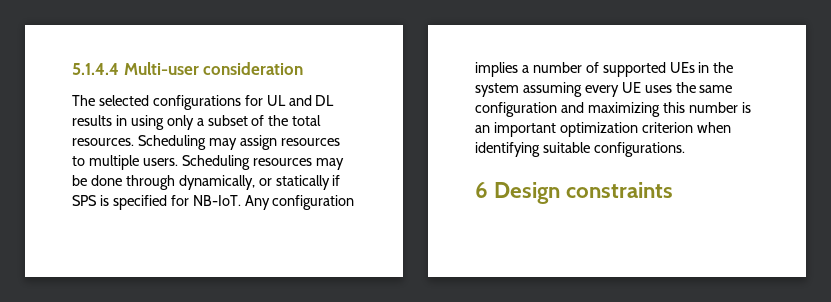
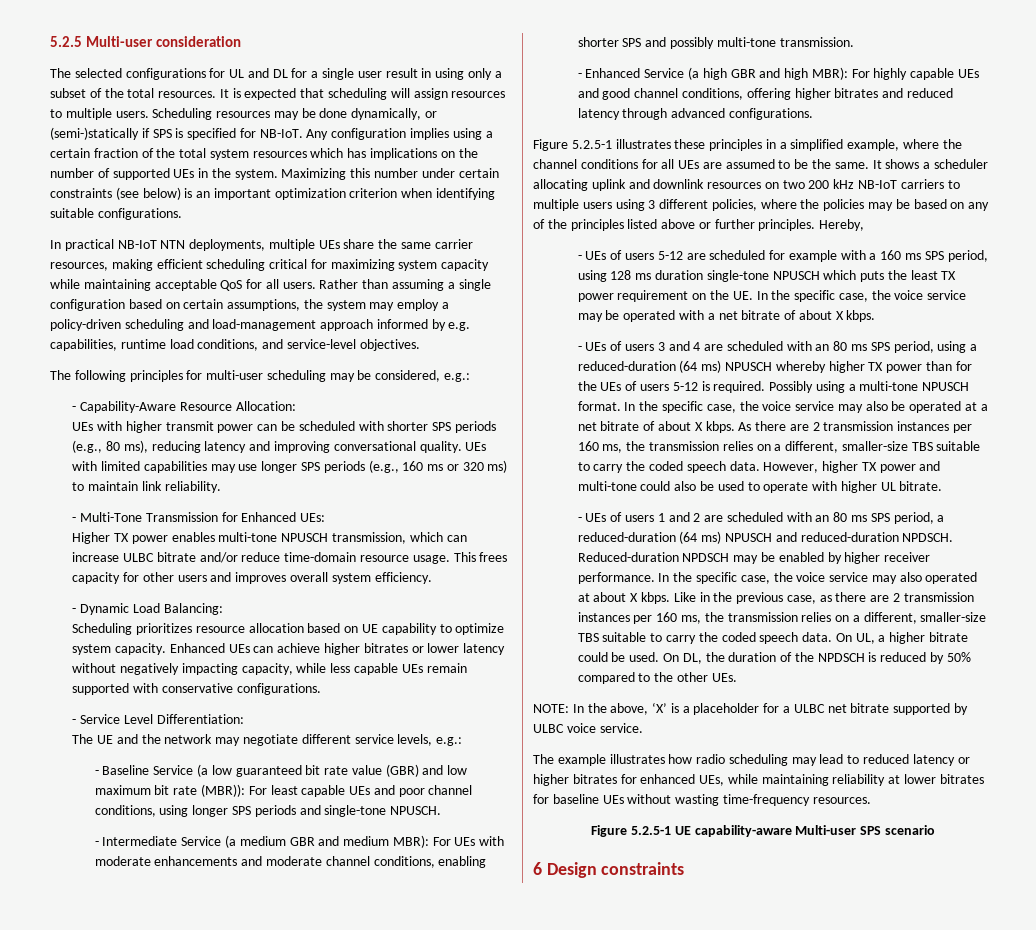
- 5.1.4.4 Multi-user consideration
+ 5.2.5 Multi-user consideration
- The selected configurations for UL and DL results in using only a subset of the total resources.
+ The selected configurations for UL and DL for a single user result in using only a subset of the total resources.
- Scheduling may assign resources to multiple users.
+ It is expected that scheduling will assign resources to multiple users.
- Scheduling resources may be done through dynamically, or statically if SPS is specified for NB-IoT.
+ Scheduling resources may be done dynamically, or (semi-)statically if SPS is specified for NB-IoT.
- Any configuration implies a number of supported UEs in the system assuming every UE uses the same configuration and maximizing this number is an important optimization criterion when identifying suitable configurations.
+ Any configuration implies using a certain fraction of the total system resources which has implications on the number of supported UEs in the system. Maximizing this number under certain constraints (see below) is an important optimization criterion when identifying suitable configurations.
+ In practical NB-IoT NTN deployments, multiple UEs share the same carrier resources, making efficient scheduling critical for maximizing system capacity while maintaining acceptable QoS for all users. Rather than assuming a single configuration based on certain assumptions, the system may employ a policy-driven scheduling and load-management approach informed by e.g. capabilities, runtime load conditions, and service-level objectives.
+ The following principles for multi-user scheduling may be considered, e.g.:
+ - Capability-Aware Resource Allocation:
+ UEs with higher transmit power can be scheduled with shorter SPS periods (e.g., 80 ms), reducing latency and improving conversational quality. UEs with limited capabilities may use longer SPS periods (e.g., 160 ms or 320 ms) to maintain link reliability.
+ - Multi-Tone Transmission for Enhanced UEs:
+ Higher TX power enables multi-tone NPUSCH transmission, which can increase ULBC bitrate and/or reduce time-domain resource usage. This frees capacity for other users and improves overall system efficiency.
+ - Dynamic Load Balancing:
+ Scheduling prioritizes resource allocation based on UE capability to optimize system capacity. Enhanced UEs can achieve higher bitrates or lower latency without negatively impacting capacity, while less capable UEs remain supported with conservative configurations.
+ - Service Level Differentiation:
+ The UE and the network may negotiate different service levels, e.g.:
+ - Baseline Service (a low guaranteed bit rate value (GBR) and low maximum bit rate (MBR)): For least capable UEs and poor channel conditions, using longer SPS periods and single-tone NPUSCH.
+ - Intermediate Service (a medium GBR and medium MBR): For UEs with moderate enhancements and moderate channel conditions, enabling shorter SPS and possibly multi-tone transmission.
+ - Enhanced Service (a high GBR and high MBR): For highly capable UEs and good channel conditions, offering higher bitrates and reduced latency through advanced configurations.
+ Figure 5.2.5-1 illustrates these principles in a simplified example, where the channel conditions for all UEs are assumed to be the same. It shows a scheduler allocating uplink and downlink resources on two 200 kHz NB-IoT carriers to multiple users using 3 different policies, where the policies may be based on any of the principles listed above or further principles. Hereby,
+ - UEs of users 5-12 are scheduled for example with a 160 ms SPS period, using 128 ms duration single-tone NPUSCH which puts the least TX power requirement on the UE. In the specific case, the voice service may be operated with a net bitrate of about X kbps.
+ - UEs of users 3 and 4 are scheduled with an 80 ms SPS period, using a reduced-duration (64 ms) NPUSCH whereby higher TX power than for the UEs of users 5-12 is required. Possibly using a multi-tone NPUSCH format. In the specific case, the voice service may also be operated at a net bitrate of about X kbps. As there are 2 transmission instances per 160 ms, the transmission relies on a different, smaller-size TBS suitable to carry the coded speech data. However, higher TX power and multi-tone could also be used to operate with higher UL bitrate.
+ - UEs of users 1 and 2 are scheduled with an 80 ms SPS period, a reduced-duration (64 ms) NPUSCH and reduced-duration NPDSCH. Reduced-duration NPDSCH may be enabled by higher receiver performance. In the specific case, the voice service may also operated at about X kbps. Like in the previous case, as there are 2 transmission instances per 160 ms, the transmission relies on a different, smaller-size TBS suitable to carry the coded speech data. On UL, a higher bitrate could be used. On DL, the duration of the NPDSCH is reduced by 50% compared to the other UEs.
+ NOTE: In the above, ‘X’ is a placeholder for a ULBC net bitrate supported by ULBC voice service.
+ The example illustrates how radio scheduling may lead to reduced latency or higher bitrates for enhanced UEs, while maintaining reliability at lower bitrates for baseline UEs without wasting time-frequency resources.
+ Figure 5.2.5-1 UE capability-aware Multi-user SPS scenario

